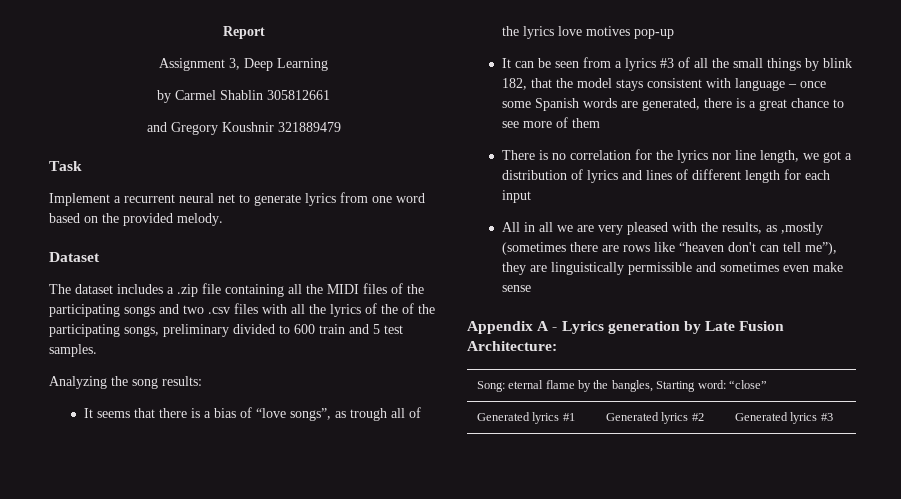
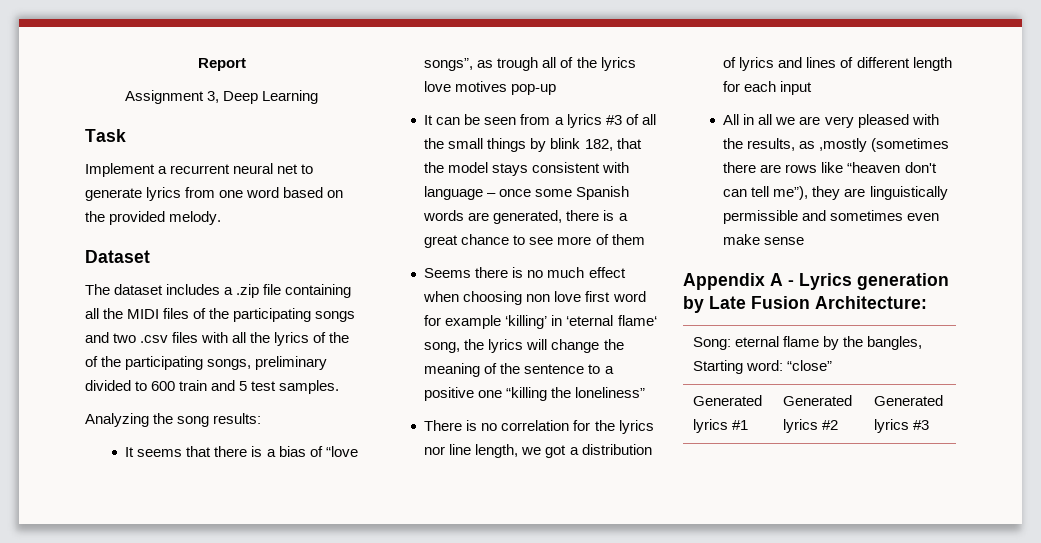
- by Carmel Shablin 305812661
- and Gregory Koushnir 321889479
+ Seems there is no much effect when choosing non love first word for example ‘killing’ in ‘eternal flame‘ song, the lyrics will change the meaning of the sentence to a positive one “killing the loneliness”

